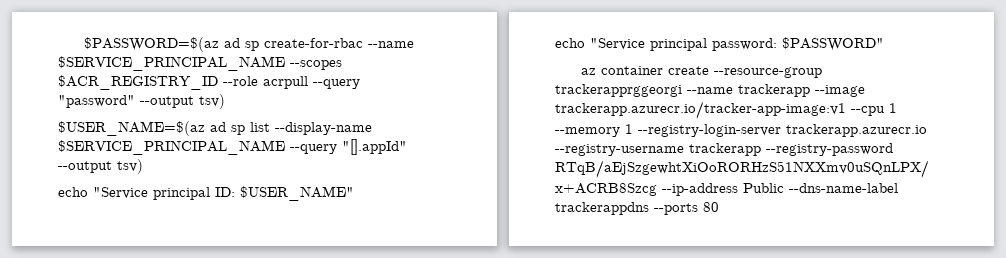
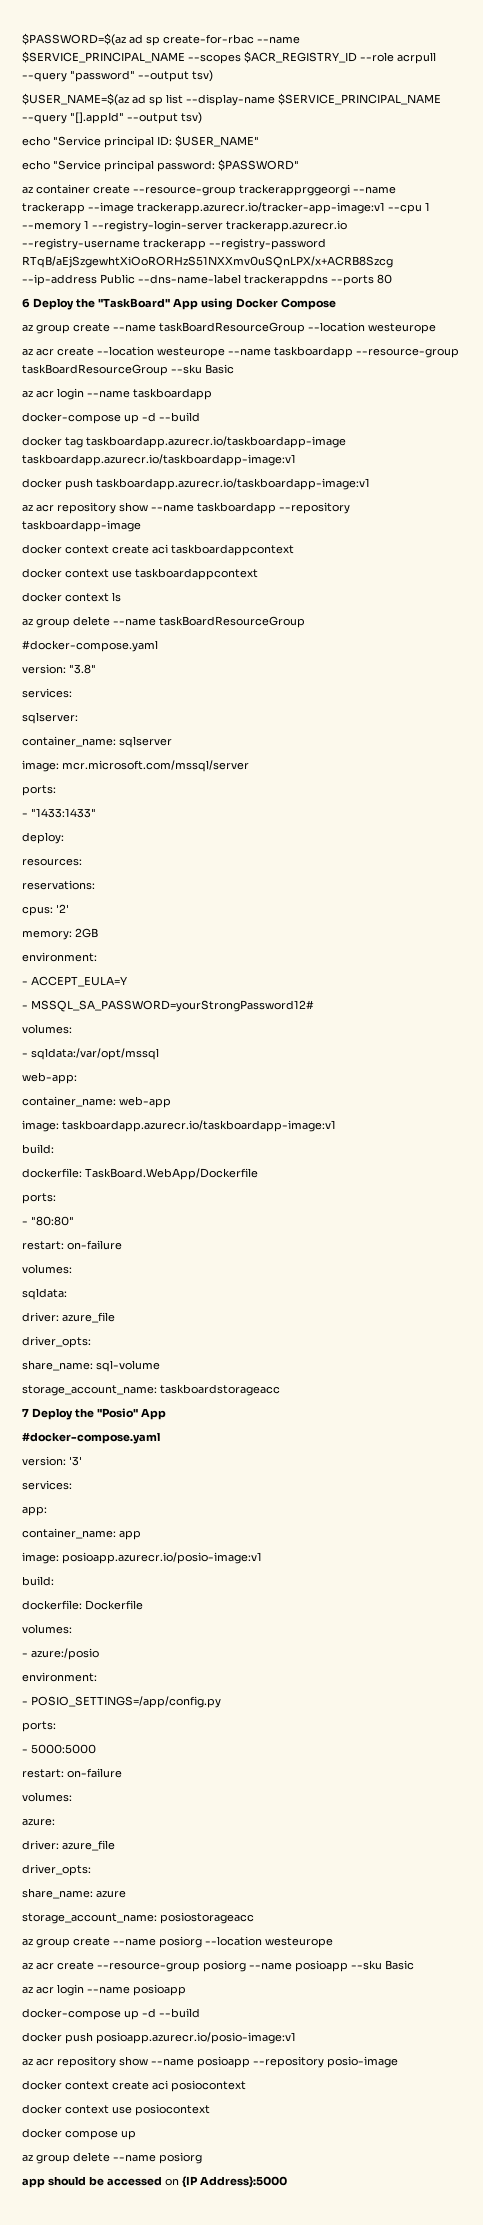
+ 6 Deploy the "TaskBoard" App using Docker Compose
+ az group create --name taskBoardResourceGroup --location westeurope
+ az acr create --location westeurope --name taskboardapp --resource-group taskBoardResourceGroup --sku Basic
+ az acr login --name taskboardapp
+ docker-compose up -d --build
+ docker tag taskboardapp.azurecr.io/taskboardapp-image taskboardapp.azurecr.io/taskboardapp-image:v1
+ docker push taskboardapp.azurecr.io/taskboardapp-image:v1
+ az acr repository show --name taskboardapp --repository taskboardapp-image
+ docker context create aci taskboardappcontext
+ docker context use taskboardappcontext
+ docker context ls
+ az group delete --name taskBoardResourceGroup
+ #docker-compose.yaml
+ version: "3.8"
+ services:
+ sqlserver:
+ container_name: sqlserver
+ image: mcr.microsoft.com/mssql/server
+ ports:
+ - "1433:1433"
+ deploy:
+ resources:
+ reservations:
+ cpus: '2'
+ memory: 2GB
+ environment:
+ - ACCEPT_EULA=Y
+ - MSSQL_SA_PASSWORD=yourStrongPassword12#
+ volumes:
+ - sqldata:/var/opt/mssql
+ web-app:
+ container_name: web-app
+ image: taskboardapp.azurecr.io/taskboardapp-image:v1
+ build:
+ dockerfile: TaskBoard.WebApp/Dockerfile
+ ports:
+ - "80:80"
+ restart: on-failure
+ volumes:
+ sqldata:
+ driver: azure_file
+ driver_opts:
+ share_name: sql-volume
+ storage_account_name: taskboardstorageacc
+ 7 Deploy the "Posio" App
+ #docker-compose.yaml
+ version: '3'
+ services:
+ app:
+ container_name: app
+ image: posioapp.azurecr.io/posio-image:v1
+ build:
+ dockerfile: Dockerfile
+ volumes:
+ - azure:/posio
+ environment:
+ - POSIO_SETTINGS=/app/config.py
+ ports:
+ - 5000:5000
+ restart: on-failure
+ volumes:
+ azure:
+ driver: azure_file
+ driver_opts:
+ share_name: azure
+ storage_account_name: posiostorageacc
+ az group create --name posiorg --location westeurope
+ az acr create --resource-group posiorg --name posioapp --sku Basic
+ az acr login --name posioapp
+ docker-compose up -d --build
+ docker push posioapp.azurecr.io/posio-image:v1
+ az acr repository show --name posioapp --repository posio-image
+ docker context create aci posiocontext
+ docker context use posiocontext
+ docker compose up
+ az group delete --name posiorg
+ app should be accessed on {IP Address}:5000

